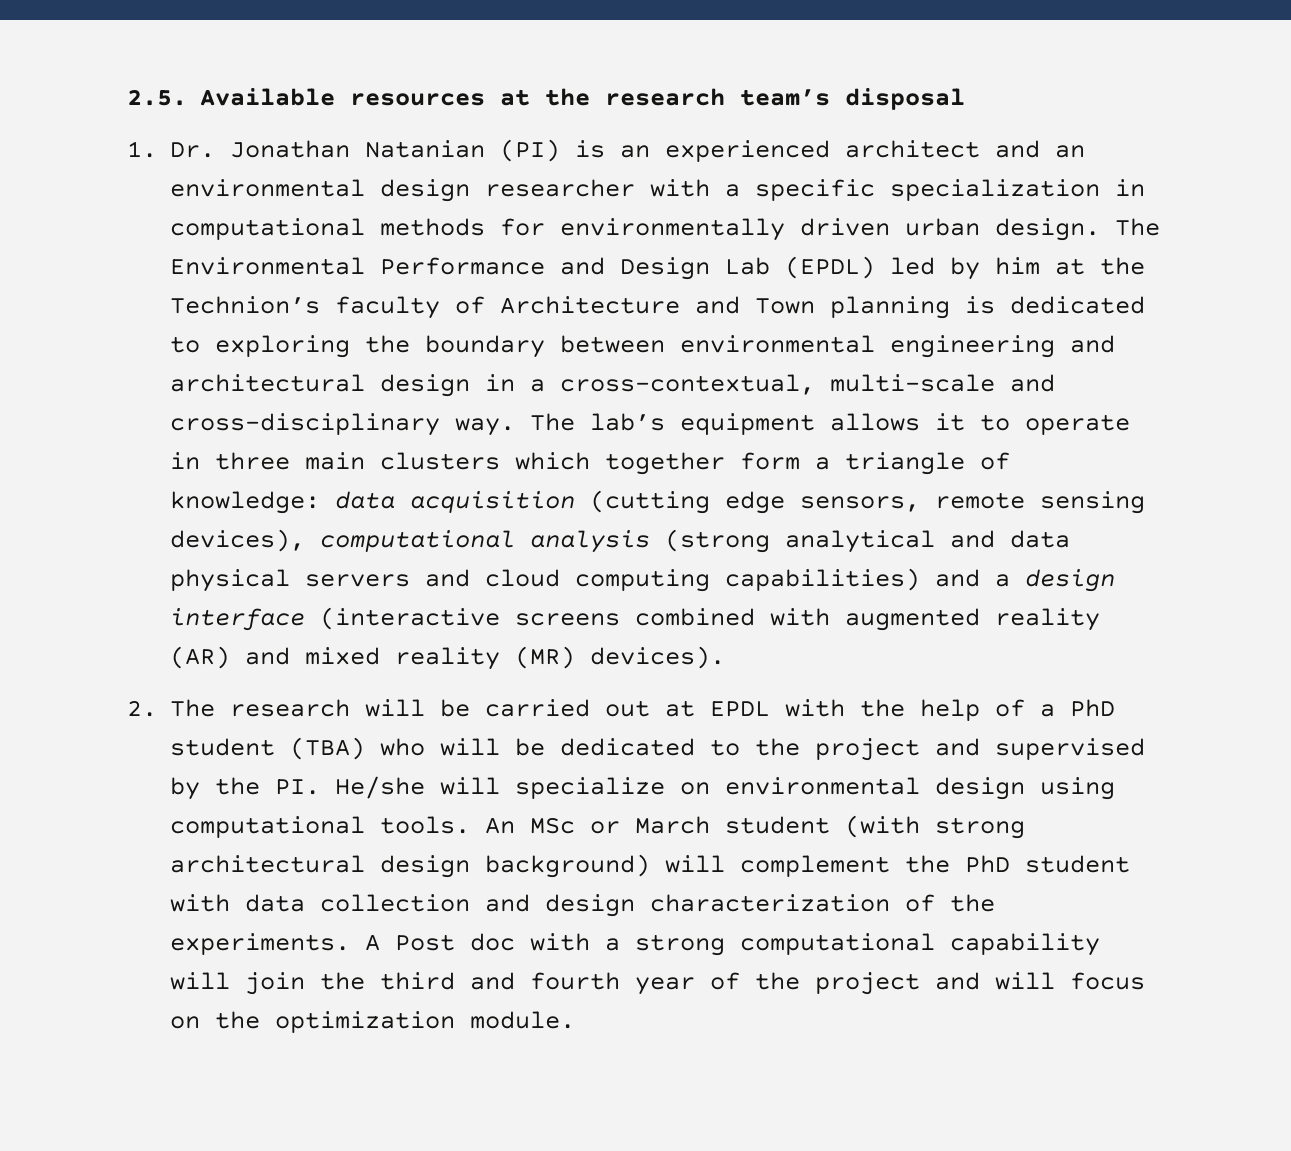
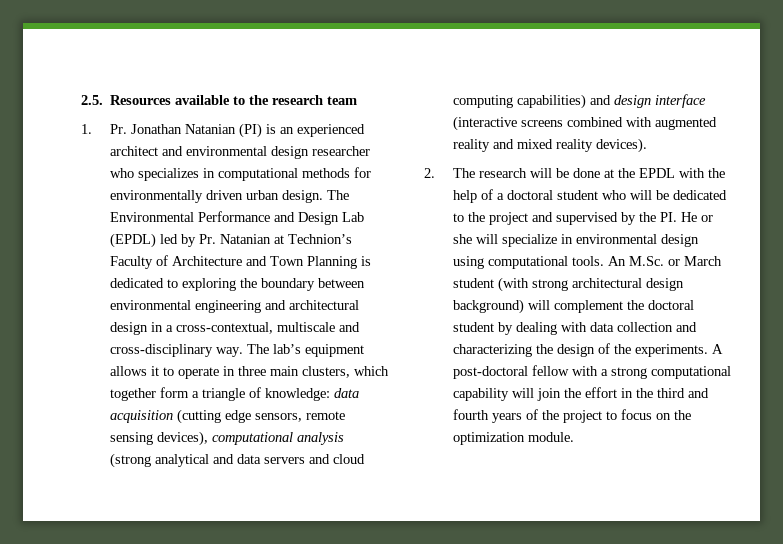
- 2.5. Available resources at the research team’s disposal
+ 2.5. Resources available to the research team
- 1. Dr. Jonathan Natanian (PI) is an experienced architect and an environmental design researcher with a specific specialization in computational methods for environmentally driven urban design.
+ 1. Pr. Jonathan Natanian (PI) is an experienced architect and environmental design researcher who specializes in computational methods for environmentally driven urban design.
- The Environmental Performance and Design Lab (EPDL) led by him at the Technion’s faculty of Architecture and Town planning is dedicated to exploring the boundary between environmental engineering and architectural design in a cross-contextual, multi-scale and cross-disciplinary way.
+ The Environmental Performance and Design Lab (EPDL) led by Pr. Natanian at Technion’s Faculty of Architecture and Town Planning is dedicated to exploring the boundary between environmental engineering and architectural design in a cross-contextual, multiscale and cross-disciplinary way.
- The lab’s equipment allows it to operate in three main clusters which together form a triangle of knowledge: data acquisition (cutting edge sensors, remote sensing devices), computational analysis (strong analytical and data physical servers and cloud computing capabilities) and a design interface (interactive screens combined with augmented reality (AR) and mixed reality (MR) devices).
+ The lab’s equipment allows it to operate in three main clusters, which together form a triangle of knowledge: data acquisition (cutting edge sensors, remote sensing devices), computational analysis (strong analytical and data servers and cloud computing capabilities) and design interface (interactive screens combined with augmented reality and mixed reality devices).
- 2. The research will be carried out at EPDL with the help of a PhD student (TBA) who will be dedicated to the project and supervised by the PI. He/she will specialize on environmental design using computational tools.
+ 2. The research will be done at the EPDL with the help of a doctoral student who will be dedicated to the project and supervised by the PI. He or she will specialize in environmental design using computational tools.
- An MSc or March student (with strong architectural design background) will complement the PhD student with data collection and design characterization of the experiments.
+ An M.Sc. or March student (with strong architectural design background) will complement the doctoral student by dealing with data collection and characterizing the design of the experiments.
- A Post doc with a strong computational capability will join the third and fourth year of the project and will focus on the optimization module.
+ A post-doctoral fellow with a strong computational capability will join the effort in the third and fourth years of the project to focus on the optimization module.

